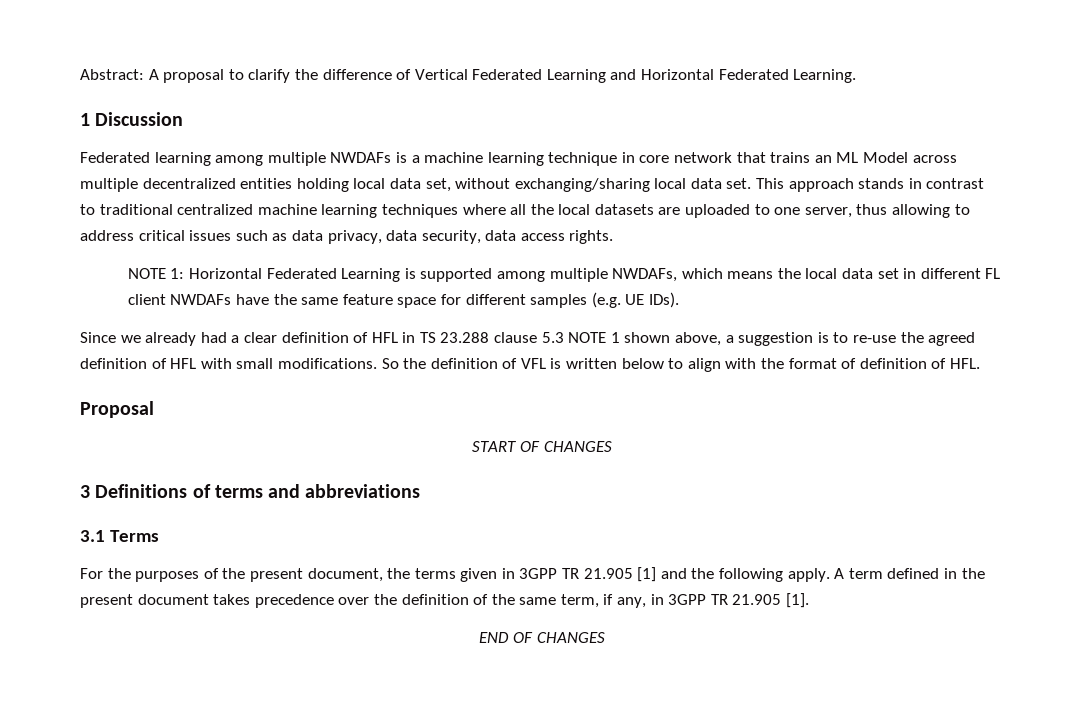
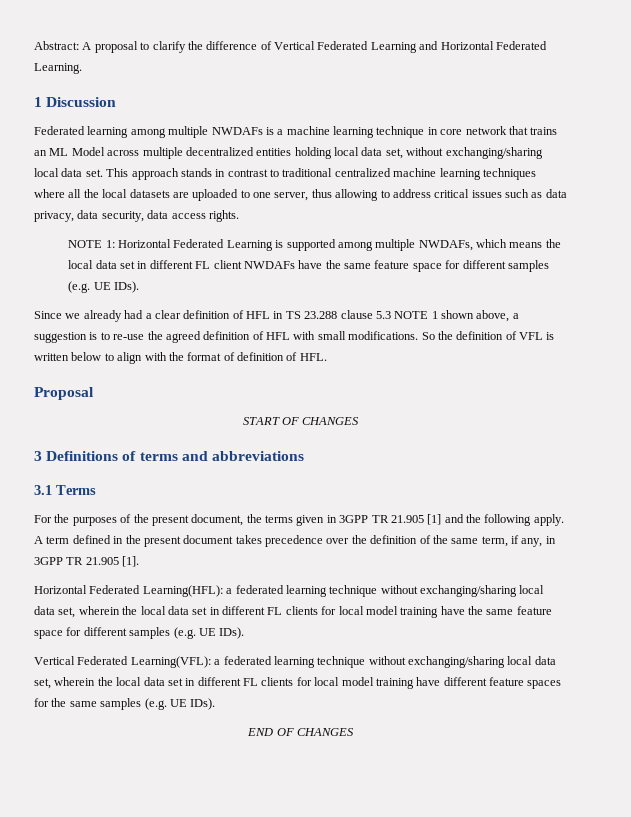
+ Horizontal Federated Learning(HFL): a federated learning technique without exchanging/sharing local data set, wherein the local data set in different FL clients for local model training have the same feature space for different samples (e.g. UE IDs).
+ Vertical Federated Learning(VFL): a federated learning technique without exchanging/sharing local data set, wherein the local data set in different FL clients for local model training have different feature spaces for the same samples (e.g. UE IDs).

